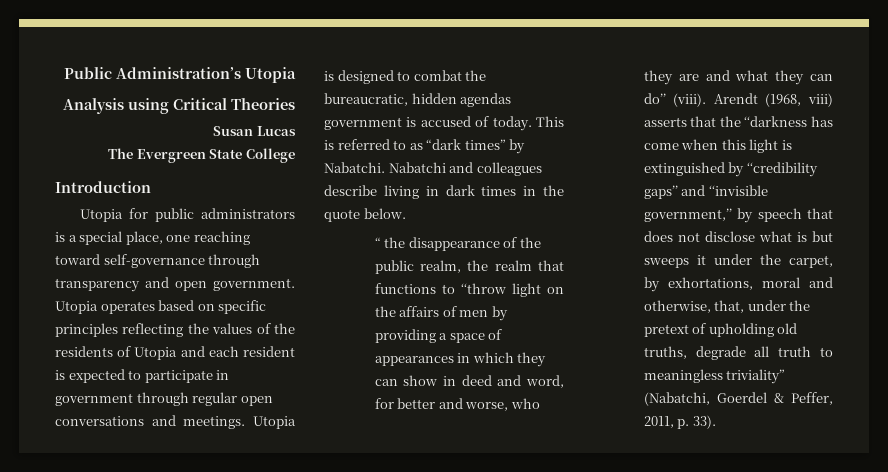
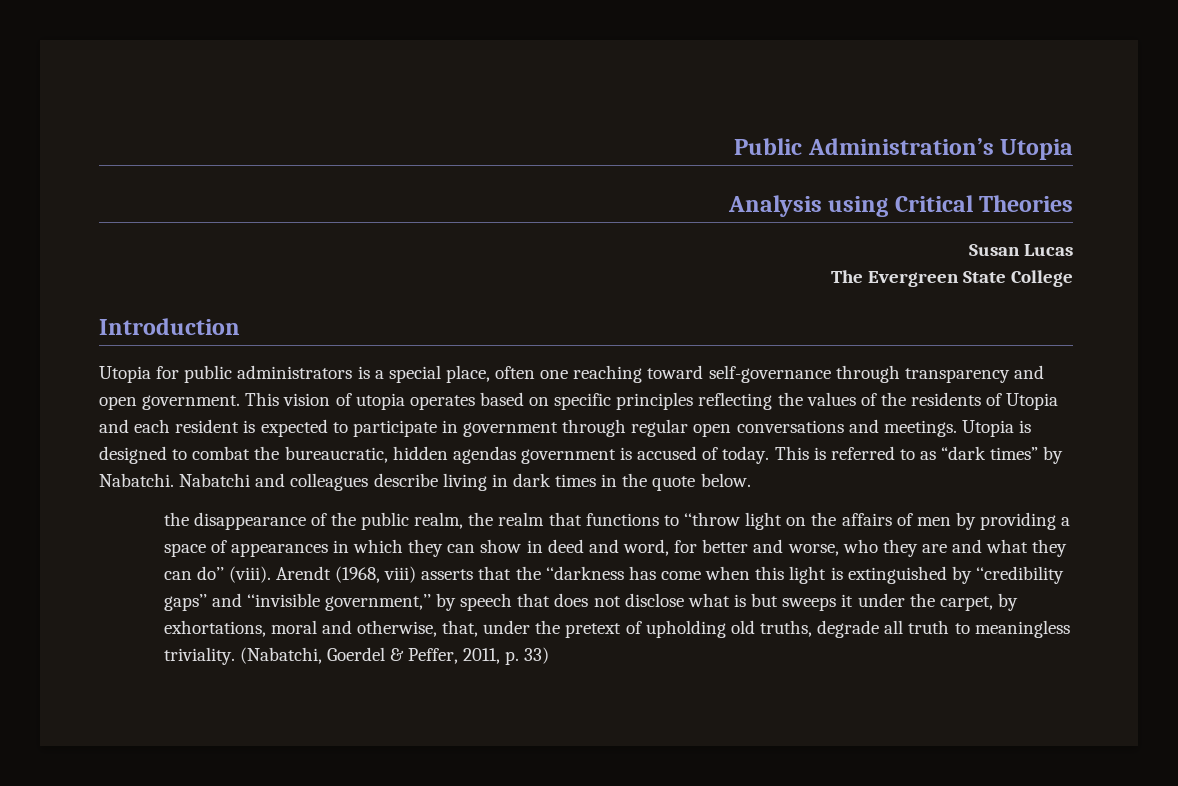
- Utopia for public administrators is a special place, one reaching toward self-governance through transparency and open government.
+ Utopia for public administrators is a special place, often one reaching toward self-governance through transparency and open government.
- Utopia operates based on specific principles reflecting the values of the residents of Utopia and each resident is expected to participate in government through regular open conversations and meetings.
+ This vision of utopia operates based on specific principles reflecting the values of the residents of Utopia and each resident is expected to participate in government through regular open conversations and meetings.
- “ the disappearance of the public realm, the realm that functions to ‘‘throw light on the affairs of men by providing a space of appearances in which they can show in deed and word, for better and worse, who they are and what they can do’’ (viii).
+ the disappearance of the public realm, the realm that functions to ‘‘throw light on the affairs of men by providing a space of appearances in which they can show in deed and word, for better and worse, who they are and what they can do’’ (viii).
- Arendt (1968, viii) asserts that the ‘‘darkness has come when this light is extinguished by ‘‘credibility gaps’’ and ‘‘invisible government,’’ by speech that does not disclose what is but sweeps it under the carpet, by exhortations, moral and otherwise, that, under the pretext of upholding old truths, degrade all truth to meaningless triviality” (Nabatchi, Goerdel & Peffer, 2011, p. 33).
+ Arendt (1968, viii) asserts that the ‘‘darkness has come when this light is extinguished by ‘‘credibility gaps’’ and ‘‘invisible government,’’ by speech that does not disclose what is but sweeps it under the carpet, by exhortations, moral and otherwise, that, under the pretext of upholding old truths, degrade all truth to meaningless triviality. (Nabatchi, Goerdel & Peffer, 2011, p. 33)

